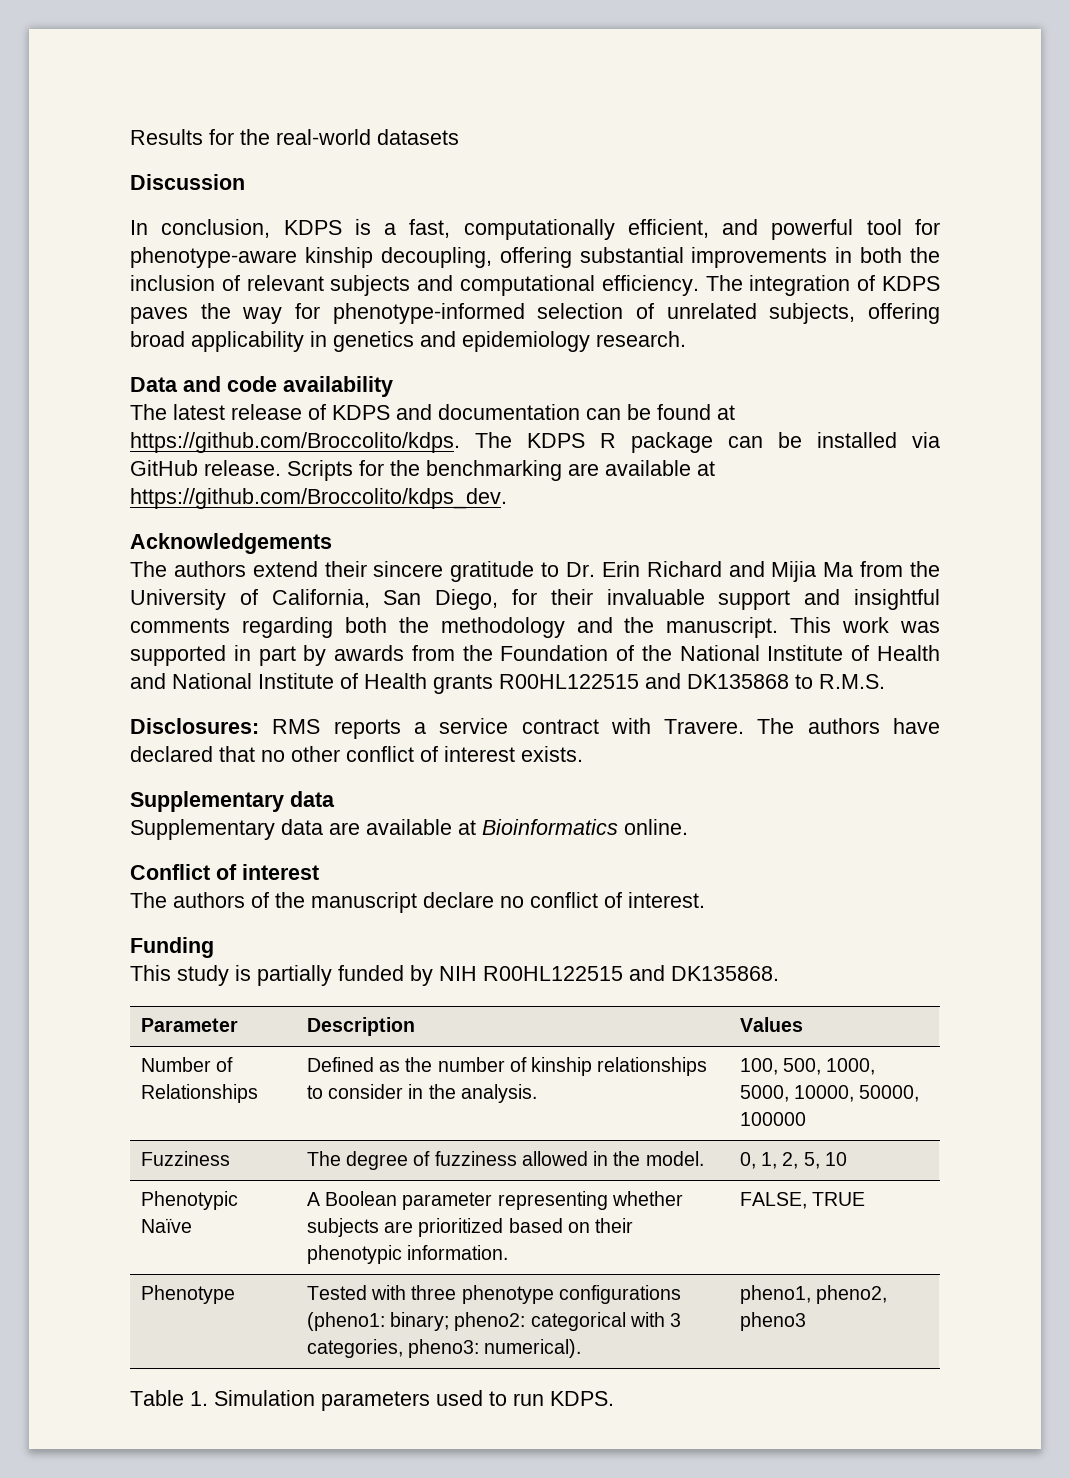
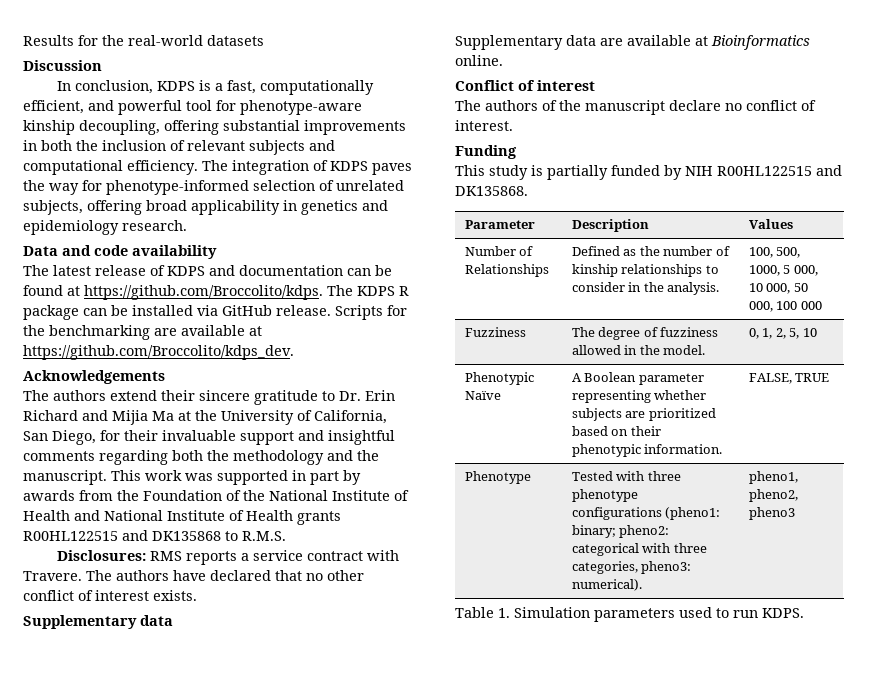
- The authors extend their sincere gratitude to Dr. Erin Richard and Mijia Ma from the University of California, San Diego, for their invaluable support and insightful comments regarding both the methodology and the manuscript.
+ The authors extend their sincere gratitude to Dr. Erin Richard and Mijia Ma at the University of California, San Diego, for their invaluable support and insightful comments regarding both the methodology and the manuscript.
- Number of Relationships | Defined as the number of kinship relationships to consider in the analysis. | 100, 500, 1000, 5000, 10000, 50000, 100000
+ Number of Relationships | Defined as the number of kinship relationships to consider in the analysis. | 100, 500, 1000, 5 000, 10 000, 50 000, 100 000
- Phenotype | Tested with three phenotype configurations (pheno1: binary; pheno2: categorical with 3 categories, pheno3: numerical). | pheno1, pheno2, pheno3
+ Phenotype | Tested with three phenotype configurations (pheno1: binary; pheno2: categorical with three categories, pheno3: numerical). | pheno1, pheno2, pheno3

